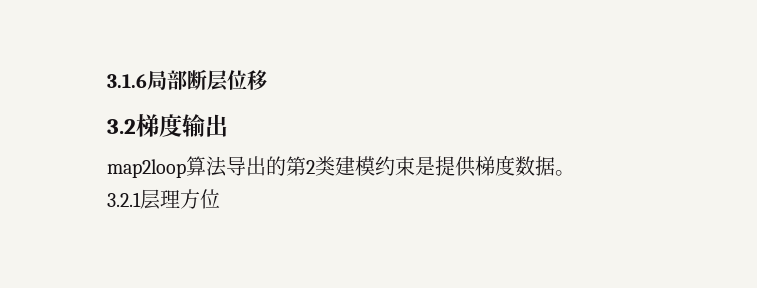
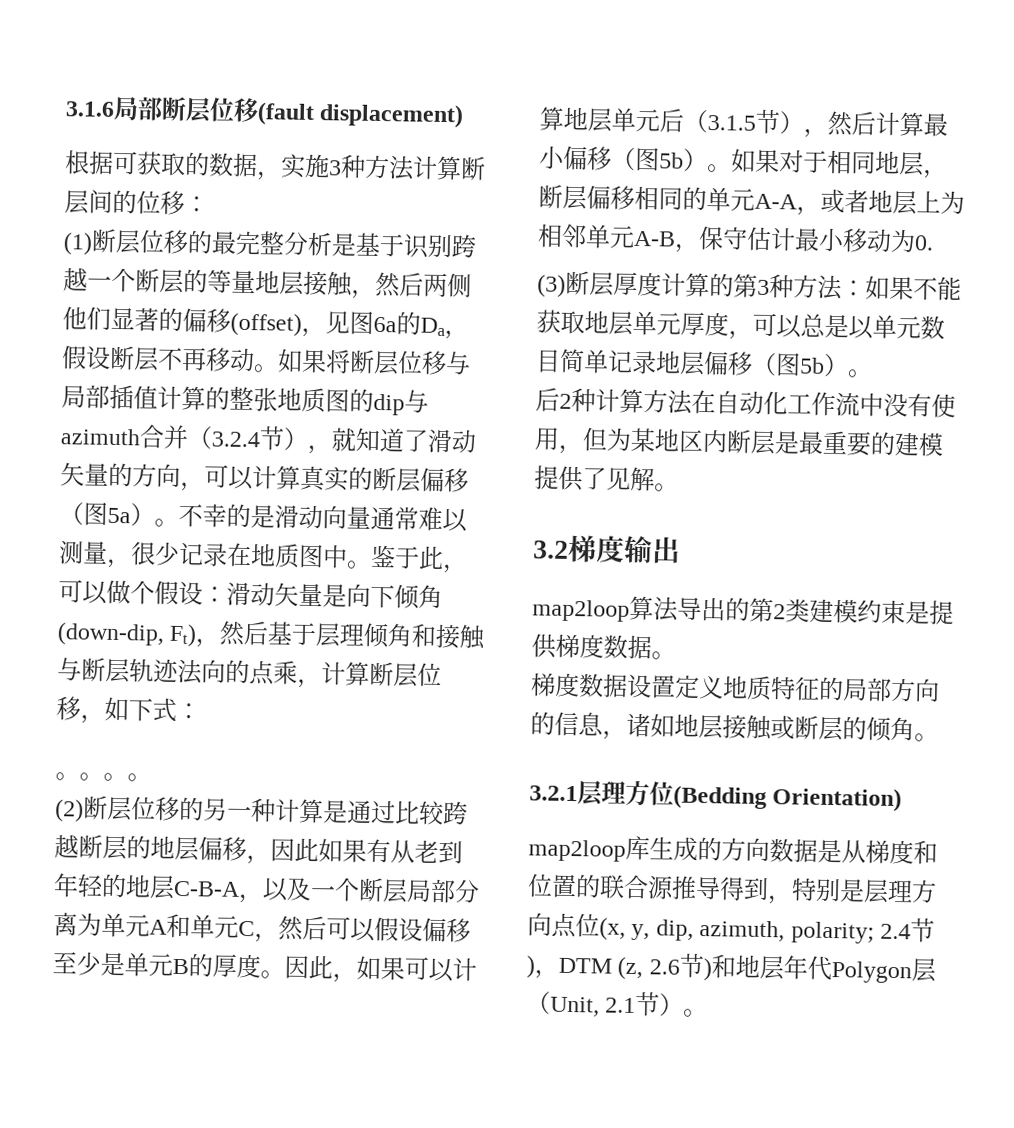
- 3.1.6局部断层位移
+ 3.1.6局部断层位移(fault displacement)
+ 根据可获取的数据，实施3种方法计算断层间的位移：
+ (1)断层位移的最完整分析是基于识别跨越一个断层的等量地层接触，然后两侧他们显著的偏移(offset)，见图6a的Da，假设断层不再移动。如果将断层位移与局部插值计算的整张地质图的dip与azimuth合并（3.2.4节），就知道了滑动矢量的方向，可以计算真实的断层偏移（图5a）。不幸的是滑动向量通常难以测量，很少记录在地质图中。鉴于此，可以做个假设：滑动矢量是向下倾角(down-dip, Ft)，然后基于层理倾角和接触与断层轨迹法向的点乘，计算断层位移，如下式：
+ 。。。。
+ (2)断层位移的另一种计算是通过比较跨越断层的地层偏移，因此如果有从老到年轻的地层C-B-A，以及一个断层局部分离为单元A和单元C，然后可以假设偏移至少是单元B的厚度。因此，如果可以计算地层单元后（3.1.5节），然后计算最小偏移（图5b）。如果对于相同地层，断层偏移相同的单元A-A，或者地层上为相邻单元A-B，保守估计最小移动为0.
+ (3)断层厚度计算的第3种方法：如果不能获取地层单元厚度，可以总是以单元数目简单记录地层偏移（图5b）。
+ 后2种计算方法在自动化工作流中没有使用，但为某地区内断层是最重要的建模提供了见解。
- 3.2.1层理方位
+ 梯度数据设置定义地质特征的局部方向的信息，诸如地层接触或断层的倾角。
+ 3.2.1层理方位(Bedding Orientation)
+ map2loop库生成的方向数据是从梯度和位置的联合源推导得到，特别是层理方向点位(x, y, dip, azimuth, polarity; 2.4节)，DTM (z, 2.6节)和地层年代Polygon层（Unit, 2.1节）。

